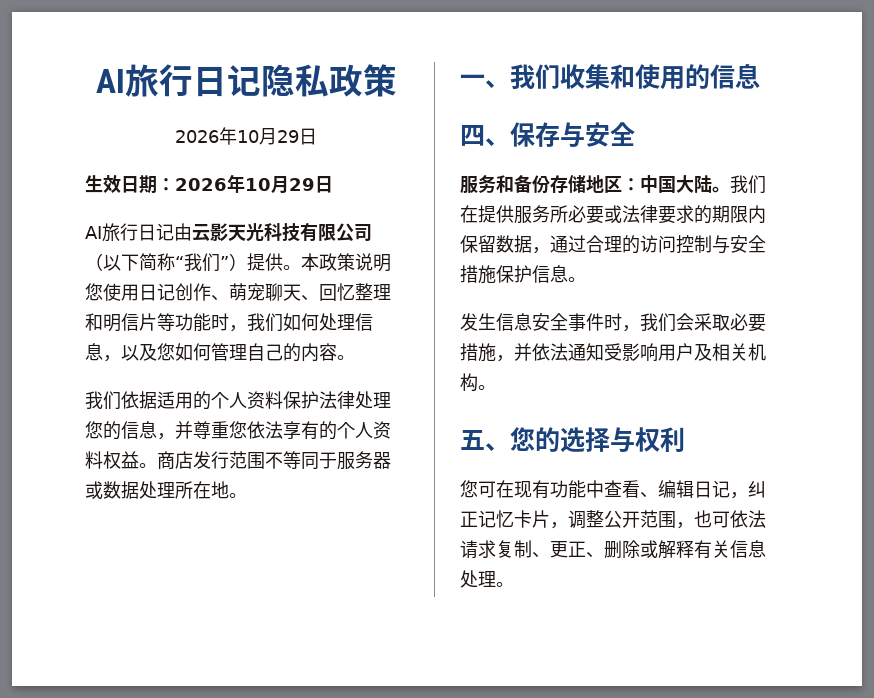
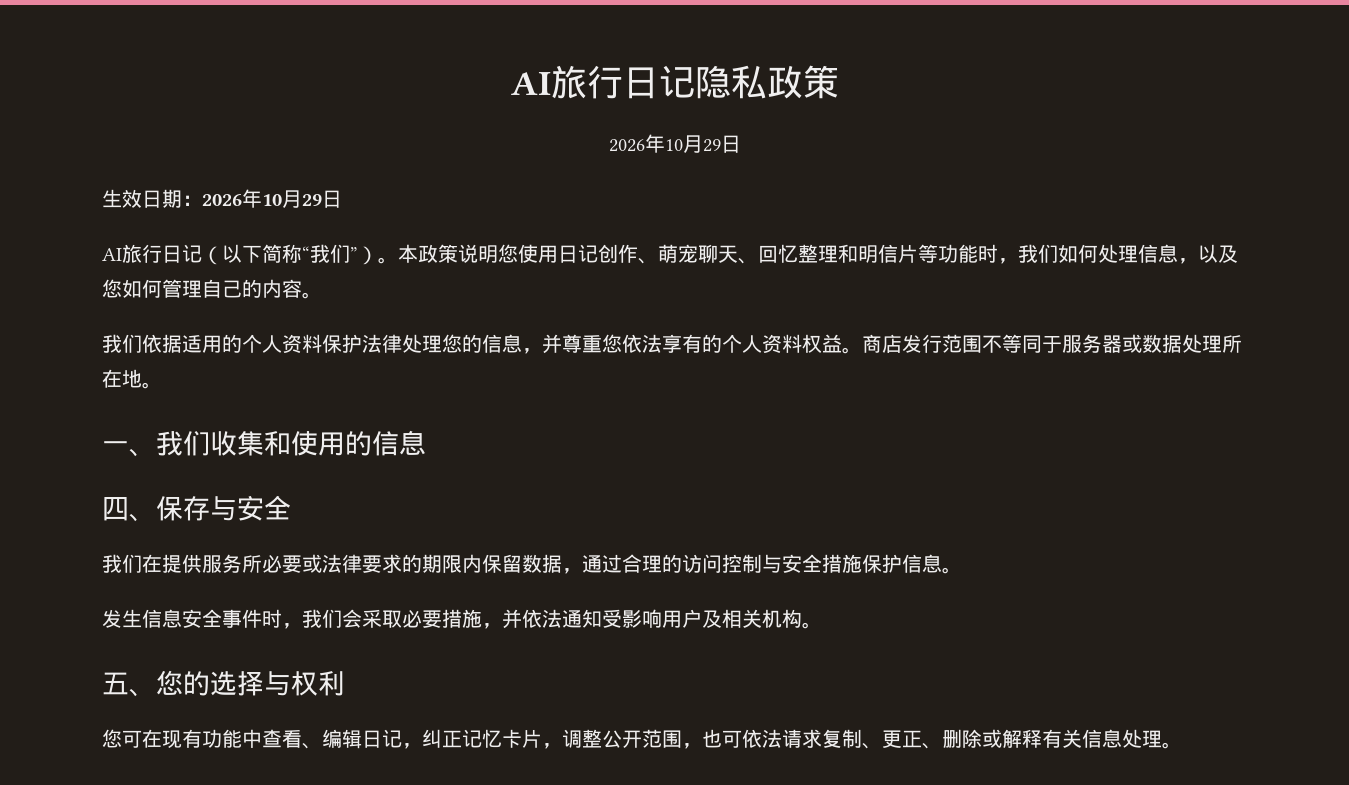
- AI旅行日记由云影天光科技有限公司（以下简称“我们”）提供。
+ AI旅行日记（以下简称“我们”）。
- 服务和备份存储地区：中国大陆。

